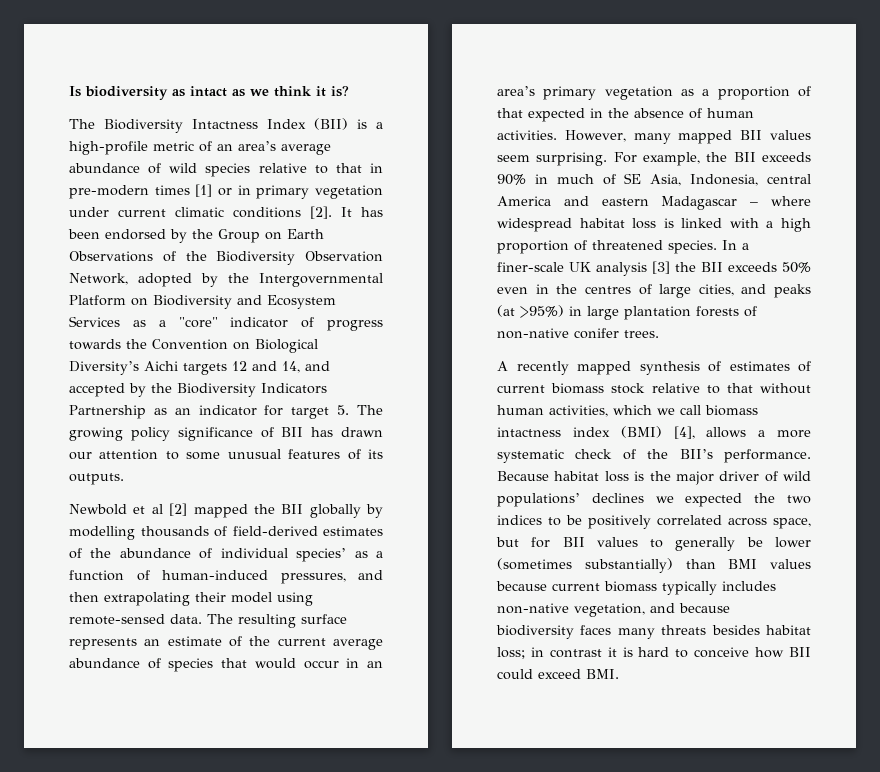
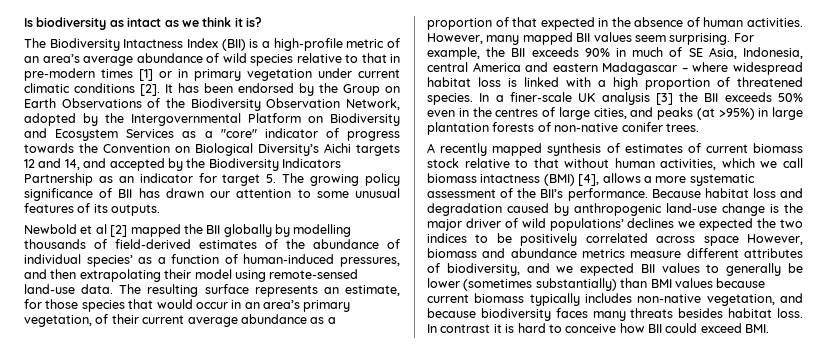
- Newbold et al [2] mapped the BII globally by modelling thousands of field-derived estimates of the abundance of individual species’ as a function of human-induced pressures, and then extrapolating their model using remote-sensed data.
+ Newbold et al [2] mapped the BII globally by modelling thousands of field-derived estimates of the abundance of individual species’ as a function of human-induced pressures, and then extrapolating their model using remote-sensed land-use data.
- The resulting surface represents an estimate of the current average abundance of species that would occur in an area’s primary vegetation as a proportion of that expected in the absence of human activities.
+ The resulting surface represents an estimate, for those species that would occur in an area’s primary vegetation, of their current average abundance as a proportion of that expected in the absence of human activities.
- A recently mapped synthesis of estimates of current biomass stock relative to that without human activities, which we call biomass intactness index (BMI) [4], allows a more systematic check of the BII’s performance.
+ A recently mapped synthesis of estimates of current biomass stock relative to that without human activities, which we call biomass intactness (BMI) [4], allows a more systematic assessment of the BII’s performance.
- Because habitat loss is the major driver of wild populations’ declines we expected the two indices to be positively correlated across space, but for BII values to generally be lower (sometimes substantially) than BMI values because current biomass typically includes non-native vegetation, and because biodiversity faces many threats besides habitat loss; in contrast it is hard to conceive how BII could exceed BMI.
+ Because habitat loss and degradation caused by anthropogenic land-use change is the major driver of wild populations’ declines we expected the two indices to be positively correlated across space However, biomass and abundance metrics measure different attributes of biodiversity, and we expected BII values to generally be lower (sometimes substantially) than BMI values because current biomass typically includes non-native vegetation, and because biodiversity faces many threats besides habitat loss. In contrast it is hard to conceive how BII could exceed BMI.

